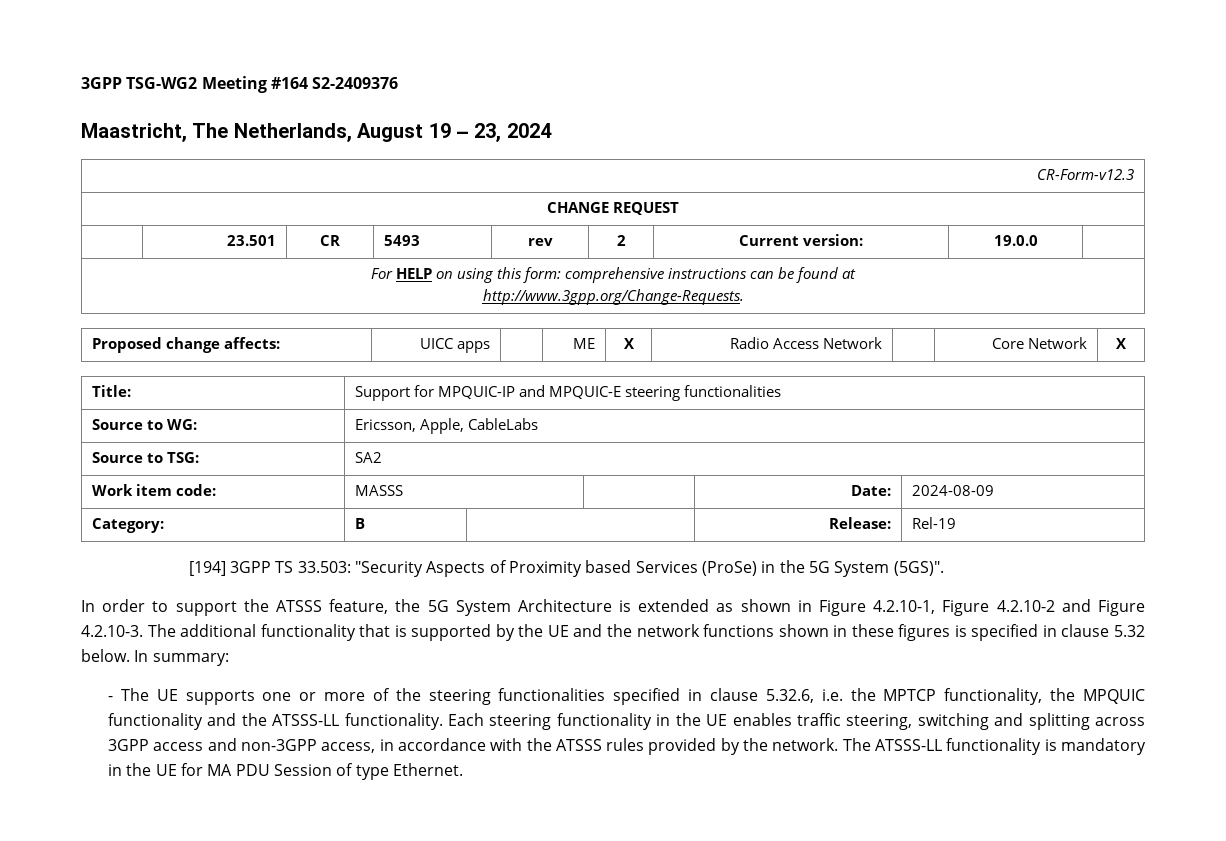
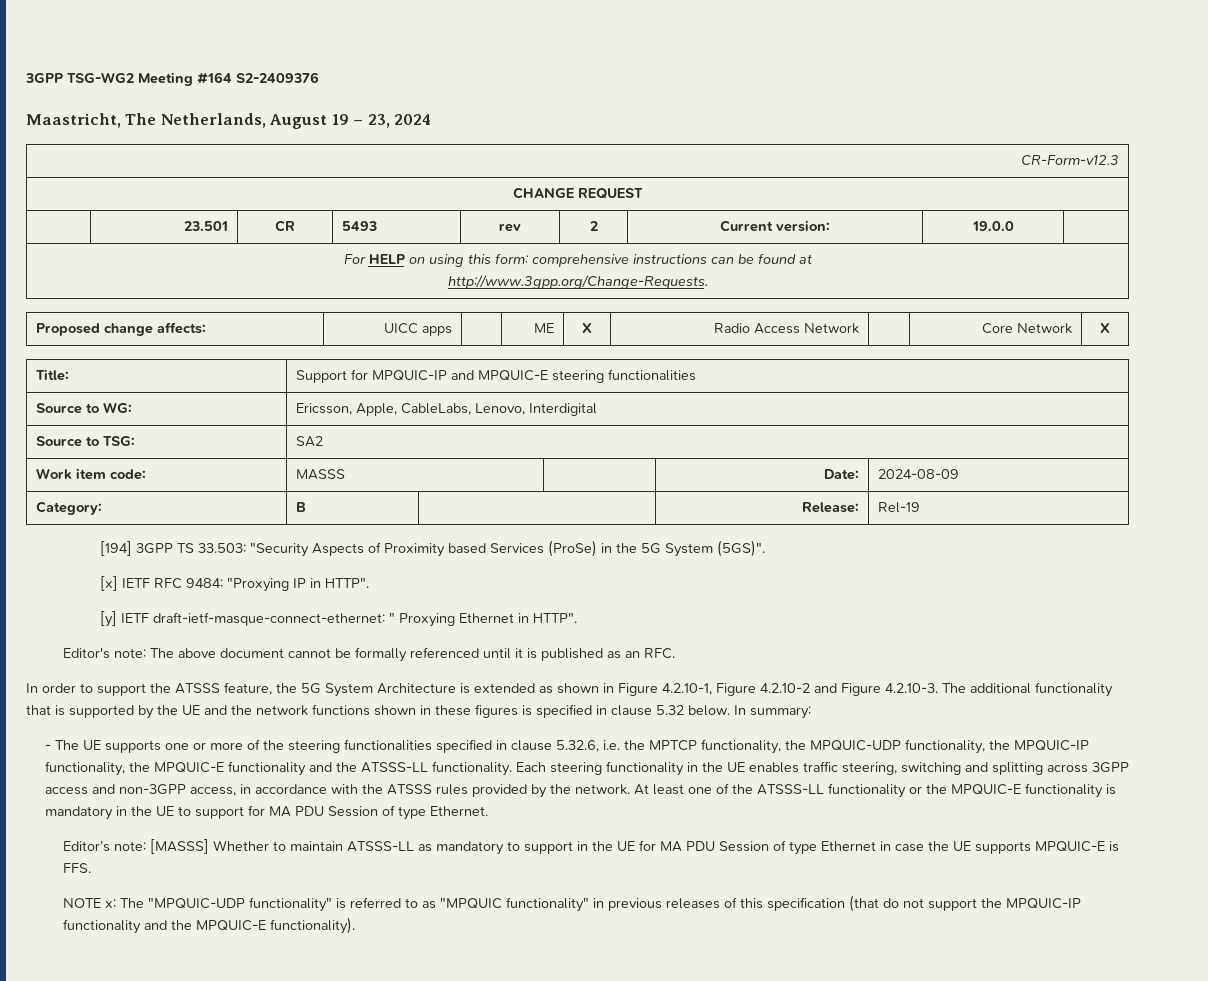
- Source to WG: | Ericsson, Apple, CableLabs
+ Source to WG: | Ericsson, Apple, CableLabs, Lenovo, Interdigital
+ [x] IETF RFC 9484: "Proxying IP in HTTP".
+ [y] IETF draft-ietf-masque-connect-ethernet: " Proxying Ethernet in HTTP".
+ Editor's note: The above document cannot be formally referenced until it is published as an RFC.
- - The UE supports one or more of the steering functionalities specified in clause 5.32.6, i.e. the MPTCP functionality, the MPQUIC functionality and the ATSSS-LL functionality.
+ - The UE supports one or more of the steering functionalities specified in clause 5.32.6, i.e. the MPTCP functionality, the MPQUIC-UDP functionality, the MPQUIC-IP functionality, the MPQUIC-E functionality and the ATSSS-LL functionality.
- The ATSSS-LL functionality is mandatory in the UE for MA PDU Session of type Ethernet.
+ At least one of the ATSSS-LL functionality or the MPQUIC-E functionality is mandatory in the UE to support for MA PDU Session of type Ethernet.
+ Editor’s note: [MASSS] Whether to maintain ATSSS-LL as mandatory to support in the UE for MA PDU Session of type Ethernet in case the UE supports MPQUIC-E is FFS.
+ NOTE x: The "MPQUIC-UDP functionality" is referred to as "MPQUIC functionality" in previous releases of this specification (that do not support the MPQUIC-IP functionality and the MPQUIC-E functionality).

